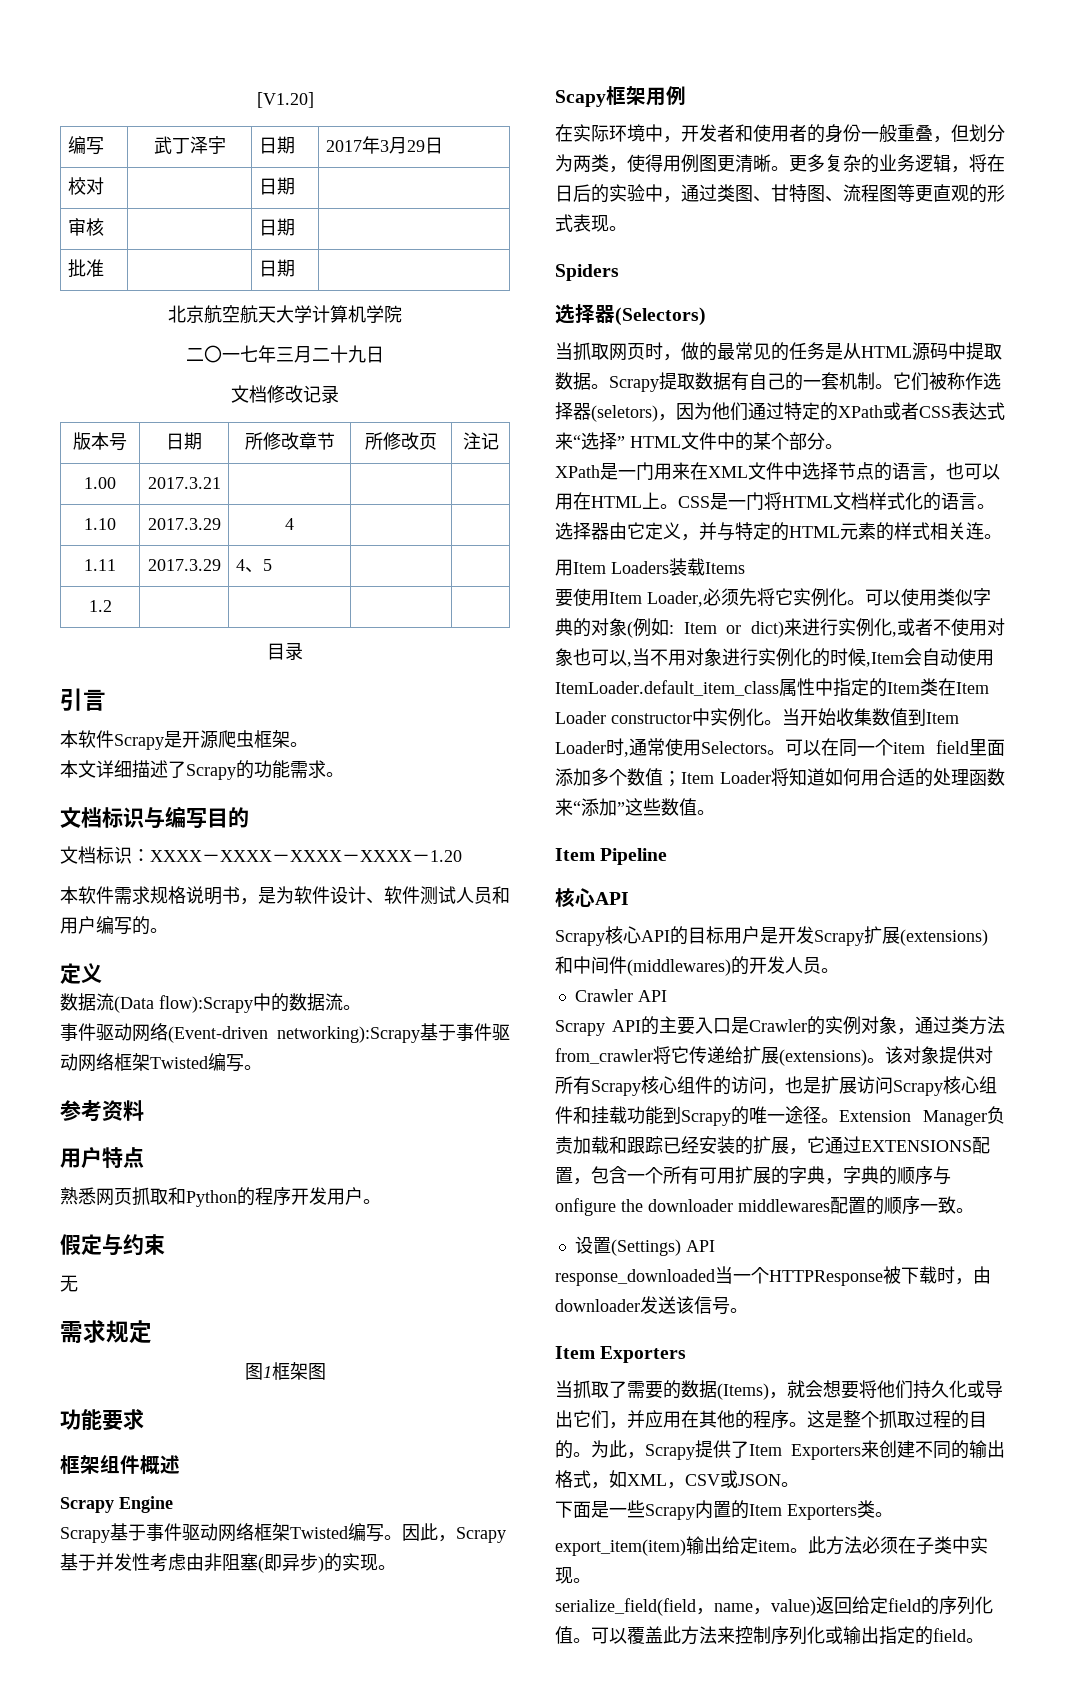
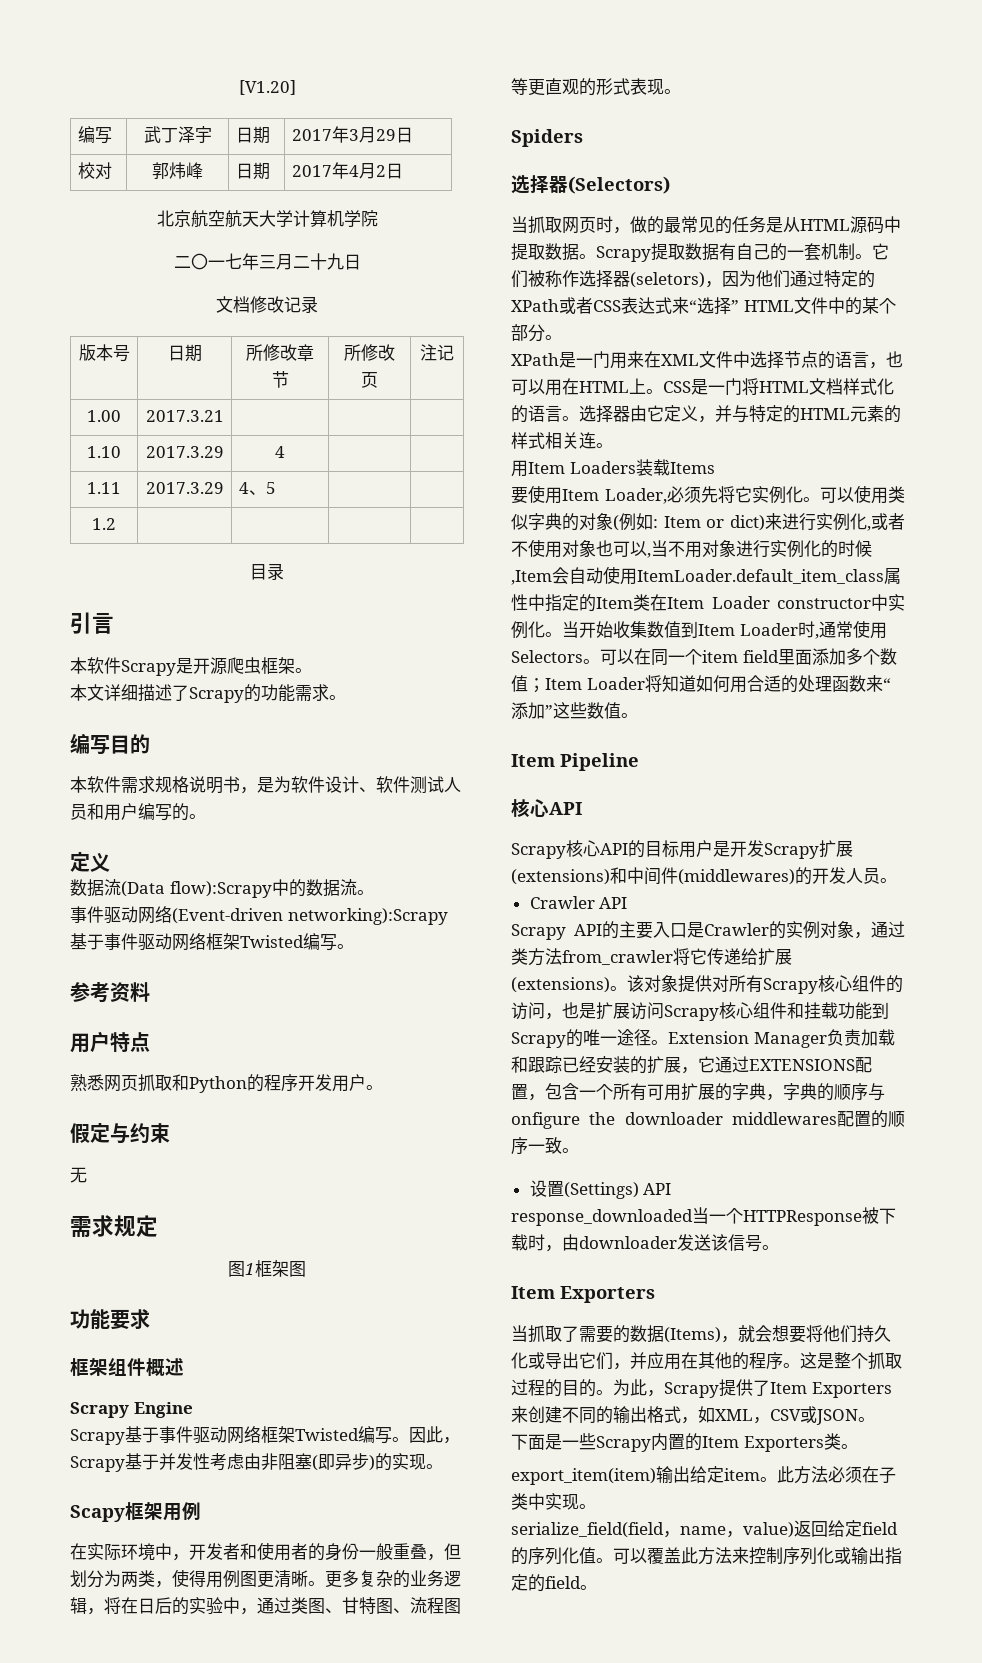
- 校对 | | 日期 |
- 审核 | | 日期 |
- 批准 | | 日期 |
+ 校对 | 郭炜峰 | 日期 | 2017年4月2日
- 文档标识与编写目的
+ 编写目的
- 文档标识：XXXX－XXXX－XXXX－XXXX－1.20

